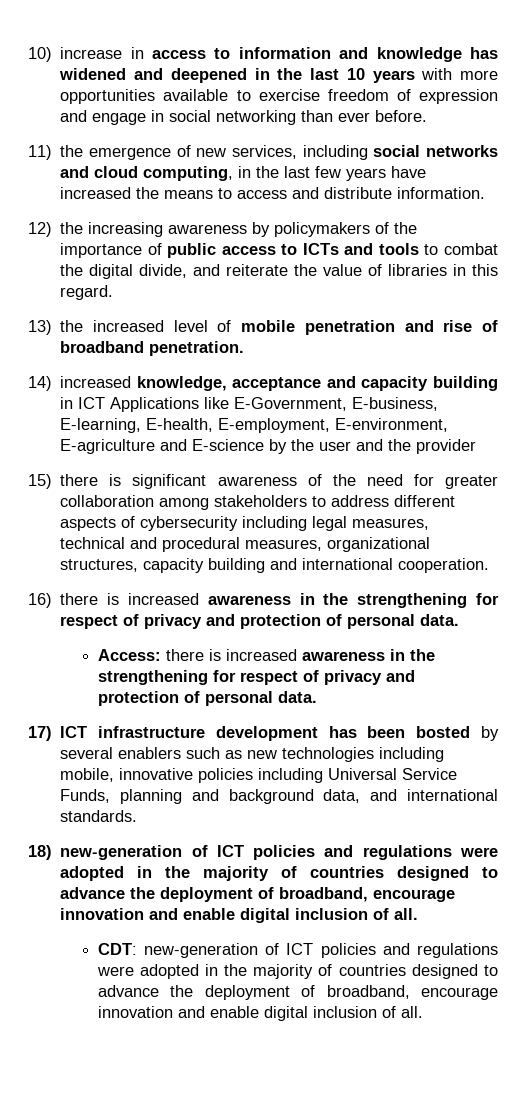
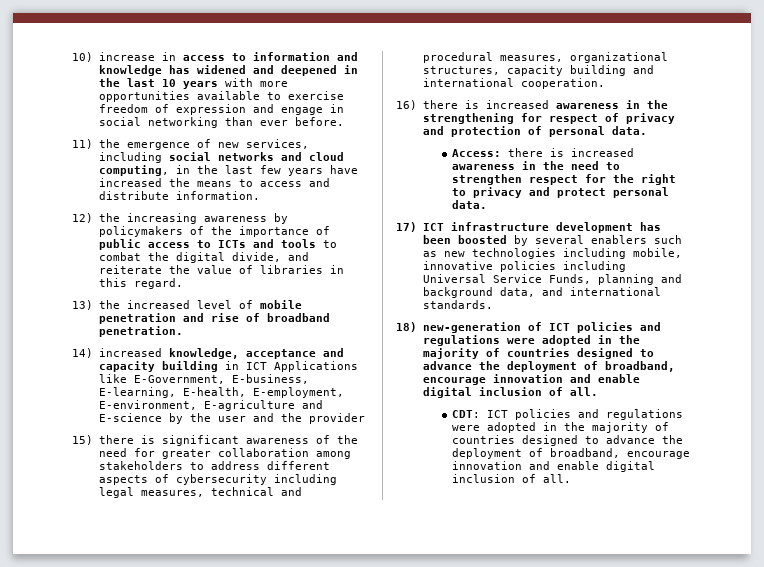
- Access: there is increased awareness in the strengthening for respect of privacy and protection of personal data.
+ Access: there is increased awareness in the need to strengthen respect for the right to privacy and protect personal data.
- 17) ICT infrastructure development has been bosted by several enablers such as new technologies including mobile, innovative policies including Universal Service Funds, planning and background data, and international standards.
+ 17) ICT infrastructure development has been boosted by several enablers such as new technologies including mobile, innovative policies including Universal Service Funds, planning and background data, and international standards.
- CDT: new-generation of ICT policies and regulations were adopted in the majority of countries designed to advance the deployment of broadband, encourage innovation and enable digital inclusion of all.
+ CDT: ICT policies and regulations were adopted in the majority of countries designed to advance the deployment of broadband, encourage innovation and enable digital inclusion of all.

